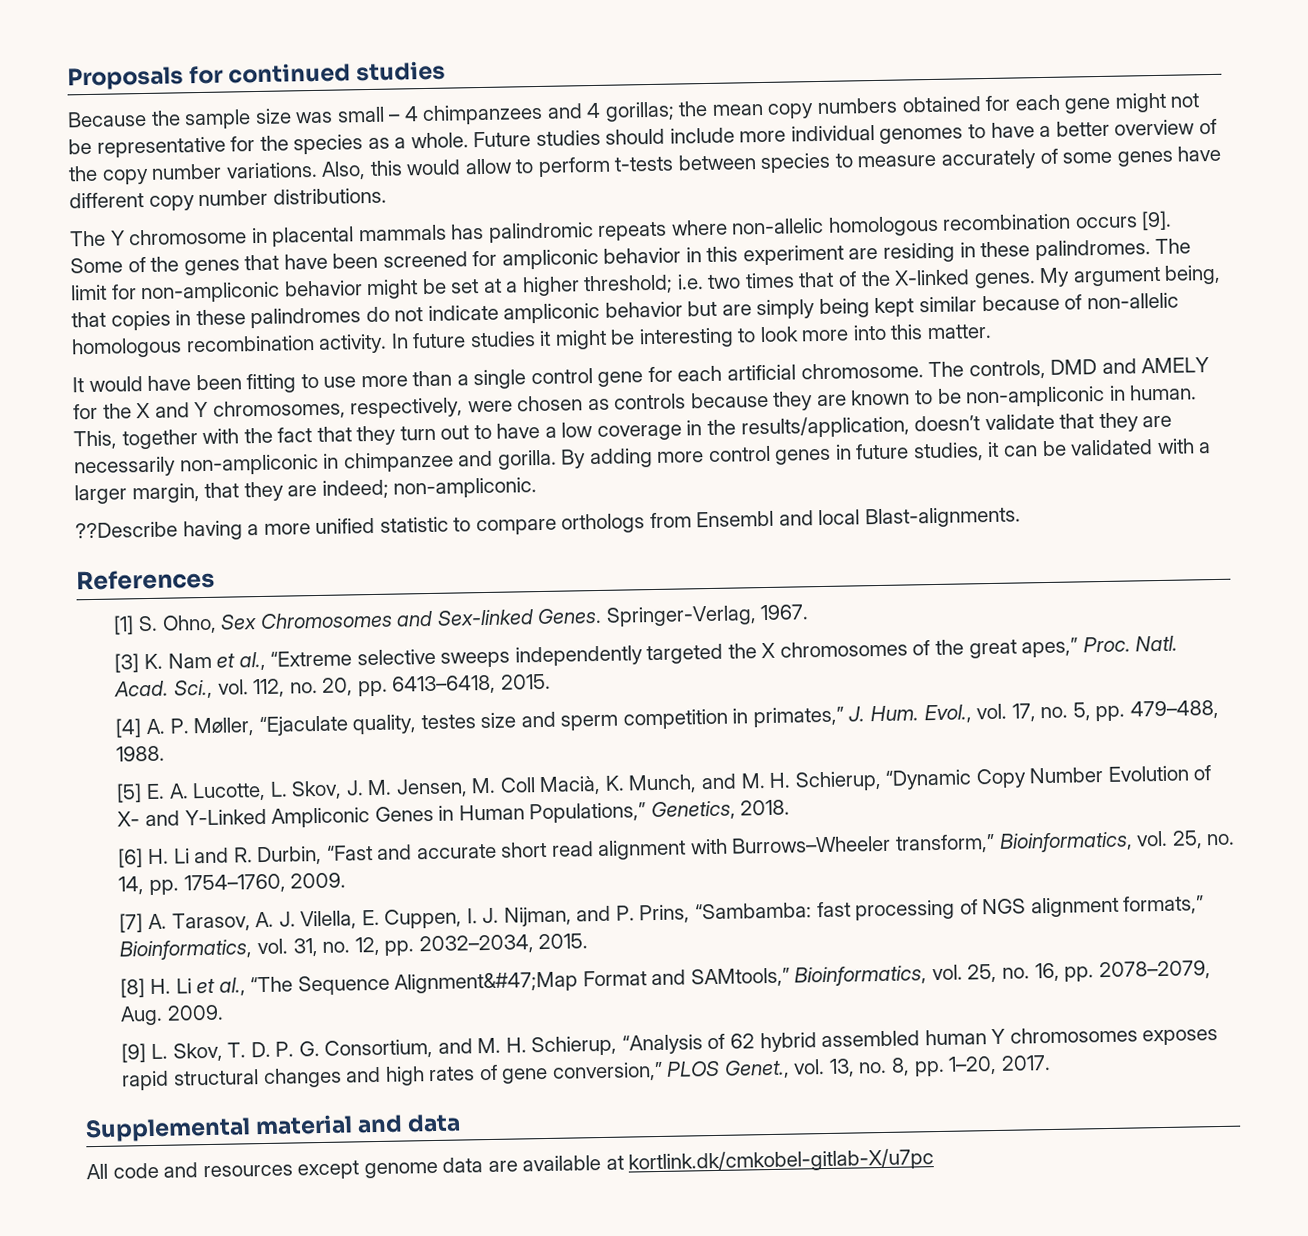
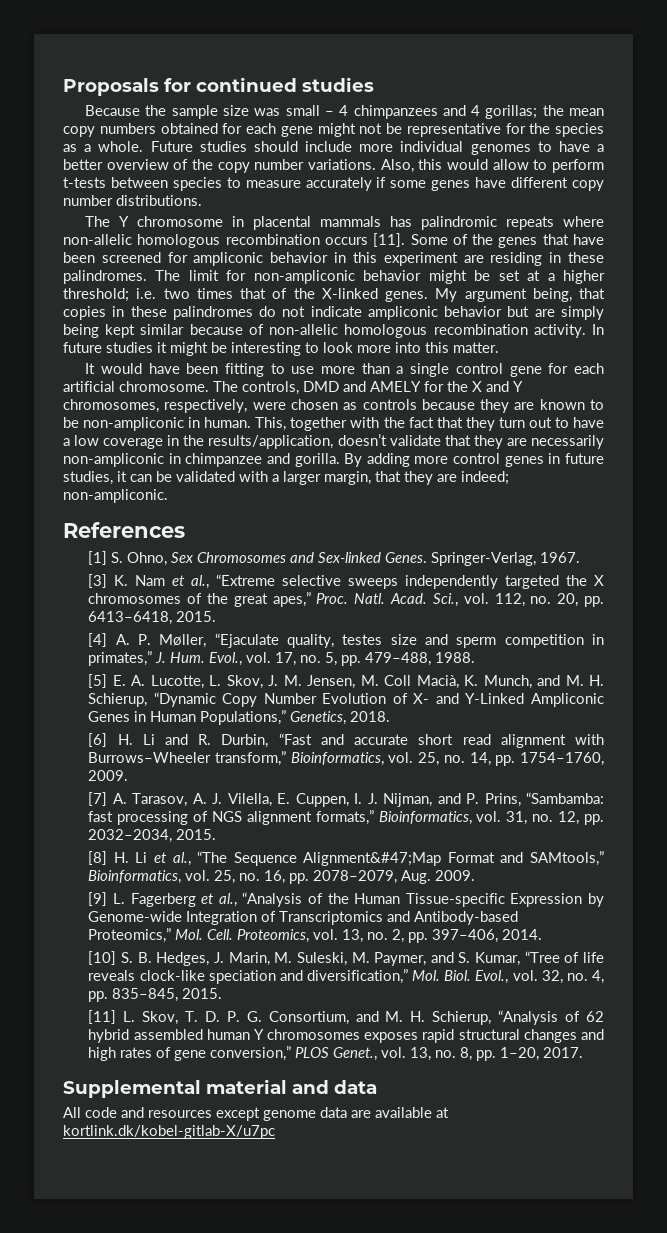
- Also, this would allow to perform t-tests between species to measure accurately of some genes have different copy number distributions.
+ Also, this would allow to perform t-tests between species to measure accurately if some genes have different copy number distributions.
- The Y chromosome in placental mammals has palindromic repeats where non-allelic homologous recombination occurs [9].
+ The Y chromosome in placental mammals has palindromic repeats where non-allelic homologous recombination occurs [11].
- ??Describe having a more unified statistic to compare orthologs from Ensembl and local Blast-alignments.
- [9] L. Skov, T. D. P. G. Consortium, and M. H. Schierup, “Analysis of 62 hybrid assembled human Y chromosomes exposes rapid structural changes and high rates of gene conversion,” PLOS Genet., vol. 13, no. 8, pp. 1–20, 2017.
+ [9] L. Fagerberg et al., “Analysis of the Human Tissue-specific Expression by Genome-wide Integration of Transcriptomics and Antibody-based Proteomics,” Mol. Cell. Proteomics, vol. 13, no. 2, pp. 397–406, 2014.
+ [10] S. B. Hedges, J. Marin, M. Suleski, M. Paymer, and S. Kumar, “Tree of life reveals clock-like speciation and diversification,” Mol. Biol. Evol., vol. 32, no. 4, pp. 835–845, 2015.
+ [11] L. Skov, T. D. P. G. Consortium, and M. H. Schierup, “Analysis of 62 hybrid assembled human Y chromosomes exposes rapid structural changes and high rates of gene conversion,” PLOS Genet., vol. 13, no. 8, pp. 1–20, 2017.
- All code and resources except genome data are available at kortlink.dk/cmkobel-gitlab-X/u7pc
+ All code and resources except genome data are available at kortlink.dk/kobel-gitlab-X/u7pc

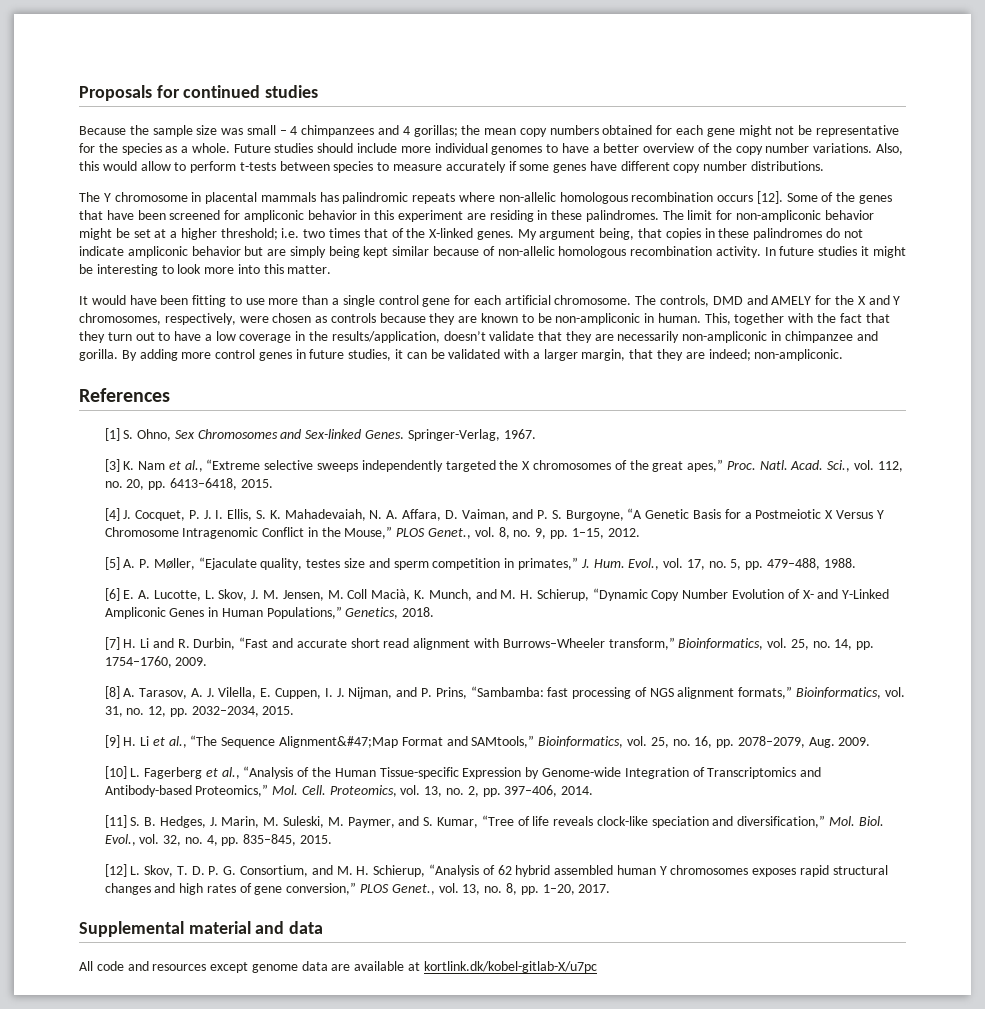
- The Y chromosome in placental mammals has palindromic repeats where non-allelic homologous recombination occurs [11].
+ The Y chromosome in placental mammals has palindromic repeats where non-allelic homologous recombination occurs [12].
- [4] A. P. Møller, “Ejaculate quality, testes size and sperm competition in primates,” J. Hum. Evol., vol. 17, no. 5, pp. 479–488, 1988.
+ [4] J. Cocquet, P. J. I. Ellis, S. K. Mahadevaiah, N. A. Affara, D. Vaiman, and P. S. Burgoyne, “A Genetic Basis for a Postmeiotic X Versus Y Chromosome Intragenomic Conflict in the Mouse,” PLOS Genet., vol. 8, no. 9, pp. 1–15, 2012.
+ [5] A. P. Møller, “Ejaculate quality, testes size and sperm competition in primates,” J. Hum. Evol., vol. 17, no. 5, pp. 479–488, 1988.
- [5] E. A. Lucotte, L. Skov, J. M. Jensen, M. Coll Macià, K. Munch, and M. H. Schierup, “Dynamic Copy Number Evolution of X- and Y-Linked Ampliconic Genes in Human Populations,” Genetics, 2018.
+ [6] E. A. Lucotte, L. Skov, J. M. Jensen, M. Coll Macià, K. Munch, and M. H. Schierup, “Dynamic Copy Number Evolution of X- and Y-Linked Ampliconic Genes in Human Populations,” Genetics, 2018.
- [6] H. Li and R. Durbin, “Fast and accurate short read alignment with Burrows–Wheeler transform,” Bioinformatics, vol. 25, no. 14, pp. 1754–1760, 2009.
+ [7] H. Li and R. Durbin, “Fast and accurate short read alignment with Burrows–Wheeler transform,” Bioinformatics, vol. 25, no. 14, pp. 1754–1760, 2009.
- [7] A. Tarasov, A. J. Vilella, E. Cuppen, I. J. Nijman, and P. Prins, “Sambamba: fast processing of NGS alignment formats,” Bioinformatics, vol. 31, no. 12, pp. 2032–2034, 2015.
+ [8] A. Tarasov, A. J. Vilella, E. Cuppen, I. J. Nijman, and P. Prins, “Sambamba: fast processing of NGS alignment formats,” Bioinformatics, vol. 31, no. 12, pp. 2032–2034, 2015.
- [8] H. Li et al., “The Sequence Alignment&#47;Map Format and SAMtools,” Bioinformatics, vol. 25, no. 16, pp. 2078–2079, Aug. 2009.
+ [9] H. Li et al., “The Sequence Alignment&#47;Map Format and SAMtools,” Bioinformatics, vol. 25, no. 16, pp. 2078–2079, Aug. 2009.
- [9] L. Fagerberg et al., “Analysis of the Human Tissue-specific Expression by Genome-wide Integration of Transcriptomics and Antibody-based Proteomics,” Mol. Cell.
+ [10] L. Fagerberg et al., “Analysis of the Human Tissue-specific Expression by Genome-wide Integration of Transcriptomics and Antibody-based Proteomics,” Mol. Cell.
- [10] S. B. Hedges, J. Marin, M. Suleski, M. Paymer, and S. Kumar, “Tree of life reveals clock-like speciation and diversification,” Mol. Biol.
+ [11] S. B. Hedges, J. Marin, M. Suleski, M. Paymer, and S. Kumar, “Tree of life reveals clock-like speciation and diversification,” Mol. Biol.
- [11] L. Skov, T. D. P. G. Consortium, and M. H. Schierup, “Analysis of 62 hybrid assembled human Y chromosomes exposes rapid structural changes and high rates of gene conversion,” PLOS Genet., vol. 13, no. 8, pp. 1–20, 2017.
+ [12] L. Skov, T. D. P. G. Consortium, and M. H. Schierup, “Analysis of 62 hybrid assembled human Y chromosomes exposes rapid structural changes and high rates of gene conversion,” PLOS Genet., vol. 13, no. 8, pp. 1–20, 2017.

